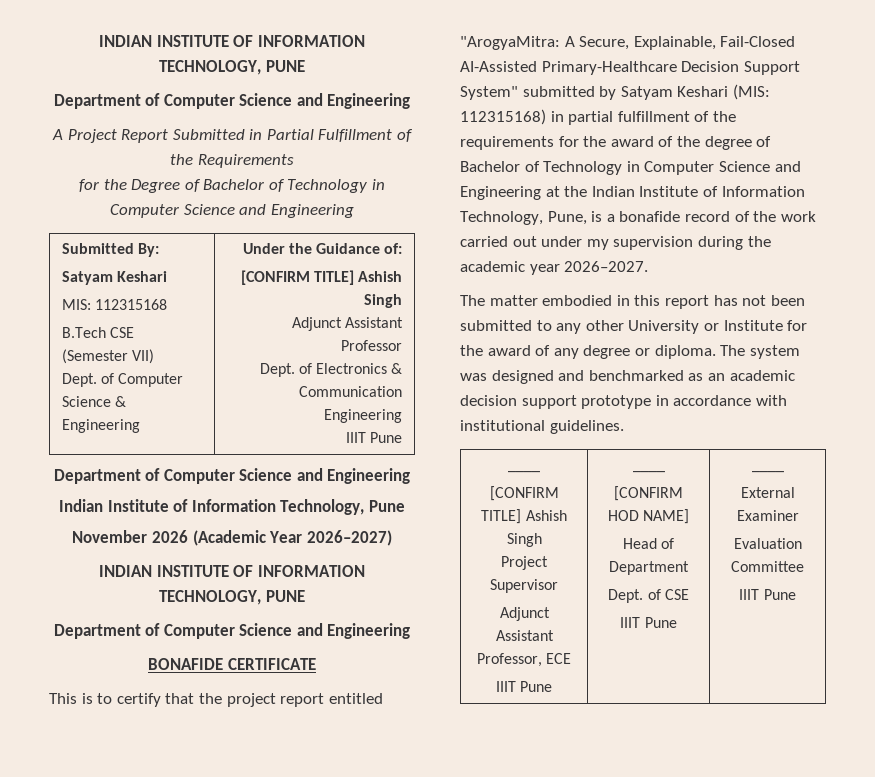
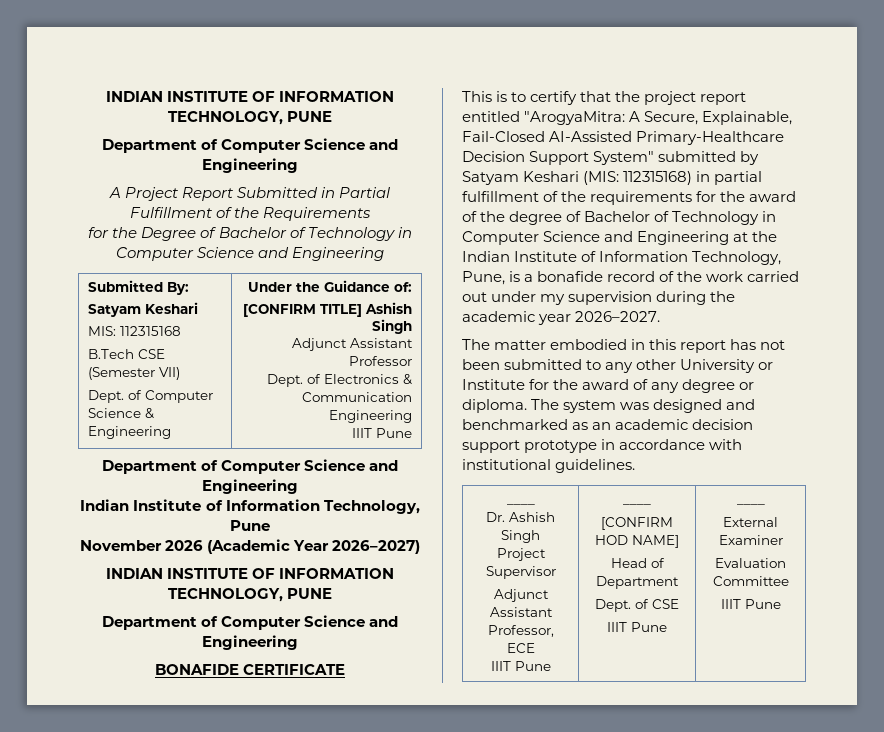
  The system was designed and benchmarked as an academic decision support prototype in accordance with institutional guidelines.
  ____
- [CONFIRM TITLE] Ashish Singh
+ Dr. Ashish Singh

